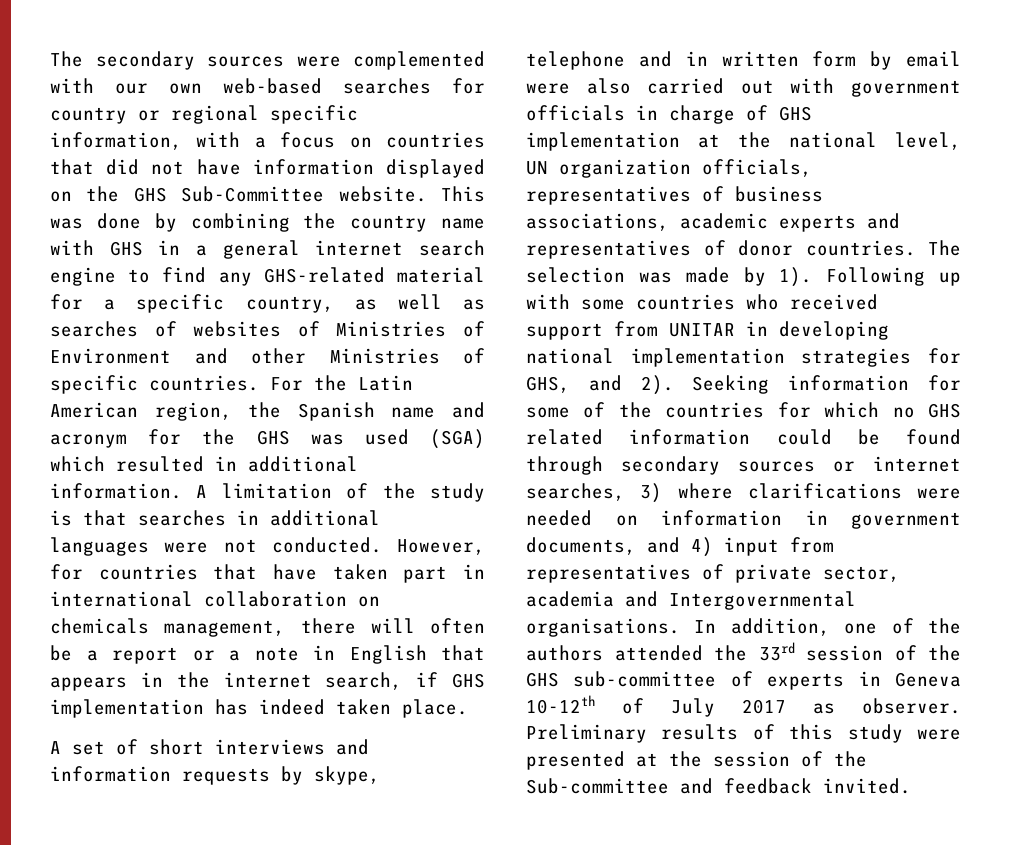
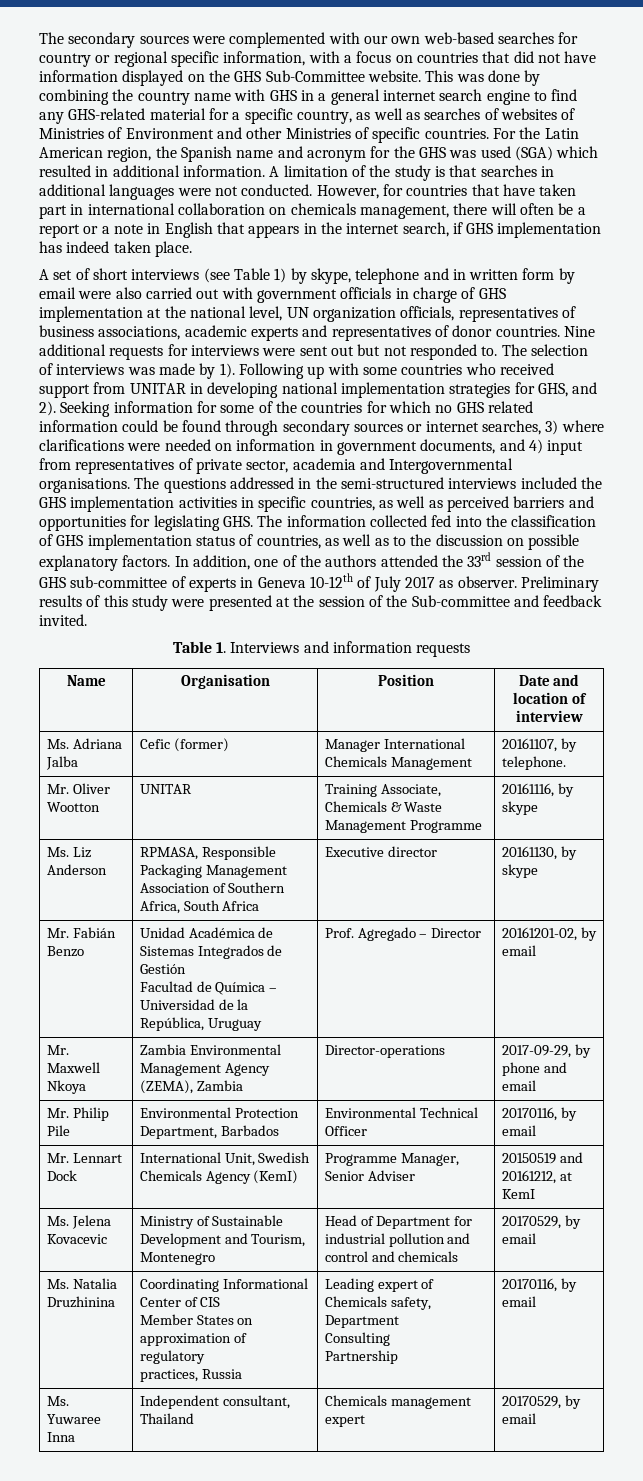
- A set of short interviews and information requests by skype, telephone and in written form by email were also carried out with government officials in charge of GHS implementation at the national level, UN organization officials, representatives of business associations, academic experts and representatives of donor countries.
+ A set of short interviews (see Table 1) by skype, telephone and in written form by email were also carried out with government officials in charge of GHS implementation at the national level, UN organization officials, representatives of business associations, academic experts and representatives of donor countries.
- The selection was made by 1).
+ Nine additional requests for interviews were sent out but not responded to. The selection of interviews was made by 1).
+ The questions addressed in the semi-structured interviews included the GHS implementation activities in specific countries, as well as perceived barriers and opportunities for legislating GHS. The information collected fed into the classification of GHS implementation status of countries, as well as to the discussion on possible explanatory factors.
+ Table 1. Interviews and information requests
+ Name | Organisation | Position | Date and location of interview
+ Ms. Adriana Jalba | Cefic (former) | Manager International Chemicals Management | 20161107, by telephone.
+ Mr. Oliver Wootton | UNITAR | Training Associate, Chemicals & Waste Management Programme | 20161116, by skype
+ Ms. Liz Anderson | RPMASA, Responsible Packaging Management Association of Southern Africa, South Africa | Executive director | 20161130, by skype
+ Mr. Fabián Benzo | Unidad Académica de Sistemas Integrados de Gestión
+ Facultad de Química – Universidad de la República, Uruguay | Prof. Agregado – Director | 20161201-02, by email
+ Mr. Maxwell Nkoya | Zambia Environmental Management Agency (ZEMA), Zambia | Director-operations | 2017-09-29, by phone and email
+ Mr. Philip Pile | Environmental Protection Department, Barbados | Environmental Technical Officer | 20170116, by email
+ Mr. Lennart Dock | International Unit, Swedish Chemicals Agency (KemI) | Programme Manager, Senior Adviser | 20150519 and 20161212, at KemI
+ Ms. Jelena Kovacevic | Ministry of Sustainable Development and Tourism, Montenegro | Head of Department for industrial pollution and control and chemicals | 20170529, by email
+ Ms. Natalia Druzhinina | Coordinating Informational Center of CIS
+ Member States on approximation of regulatory
+ practices, Russia | Leading expert of Chemicals safety, Department
+ Consulting
+ Partnership | 20170116, by email
+ Ms. Yuwaree Inna | Independent consultant, Thailand | Chemicals management expert | 20170529, by email

